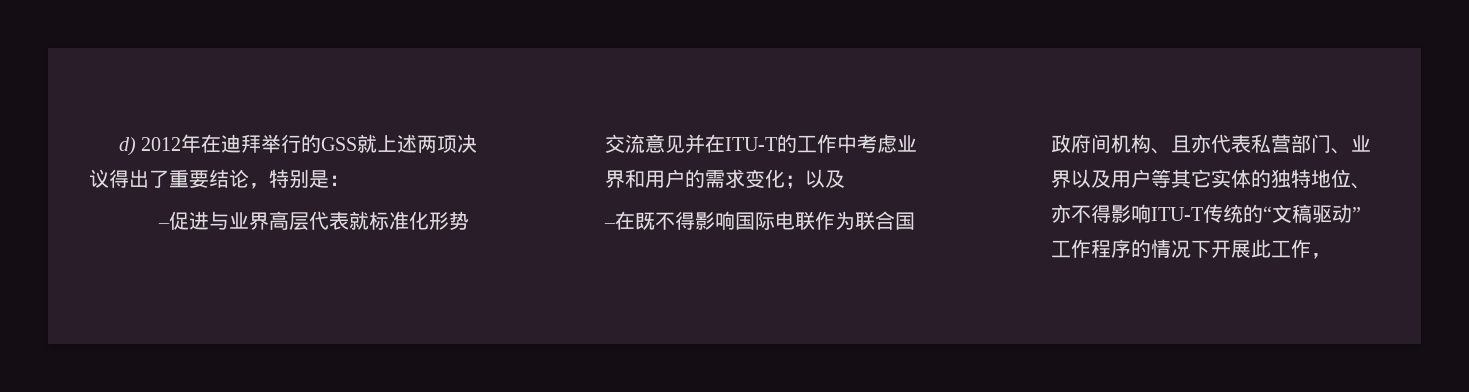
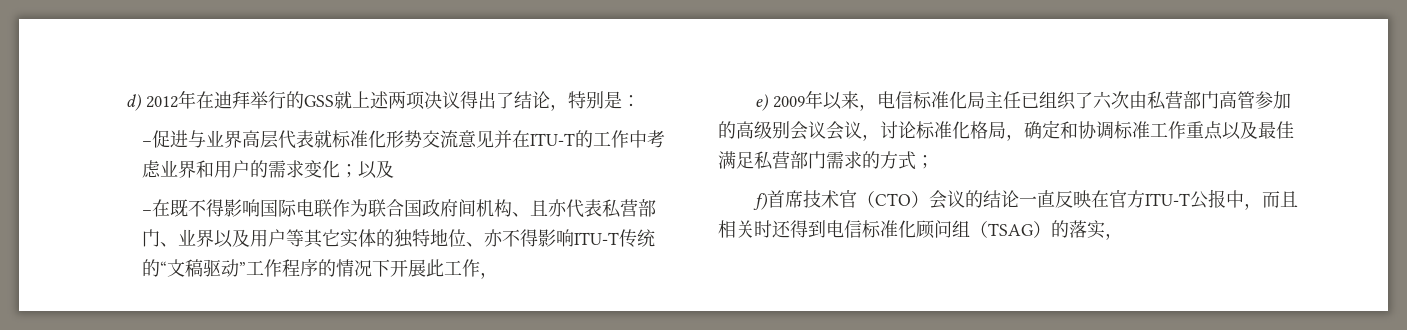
- d) 2012年在迪拜举行的GSS就上述两项决议得出了重要结论，特别是：
+ d) 2012年在迪拜举行的GSS就上述两项决议得出了结论，特别是：
+ e) 2009年以来，电信标准化局主任已组织了六次由私营部门高管参加的高级别会议会议，讨论标准化格局，确定和协调标准工作重点以及最佳满足私营部门需求的方式；
+ f)首席技术官（CTO）会议的结论一直反映在官方ITU-T公报中，而且相关时还得到电信标准化顾问组（TSAG）的落实，

